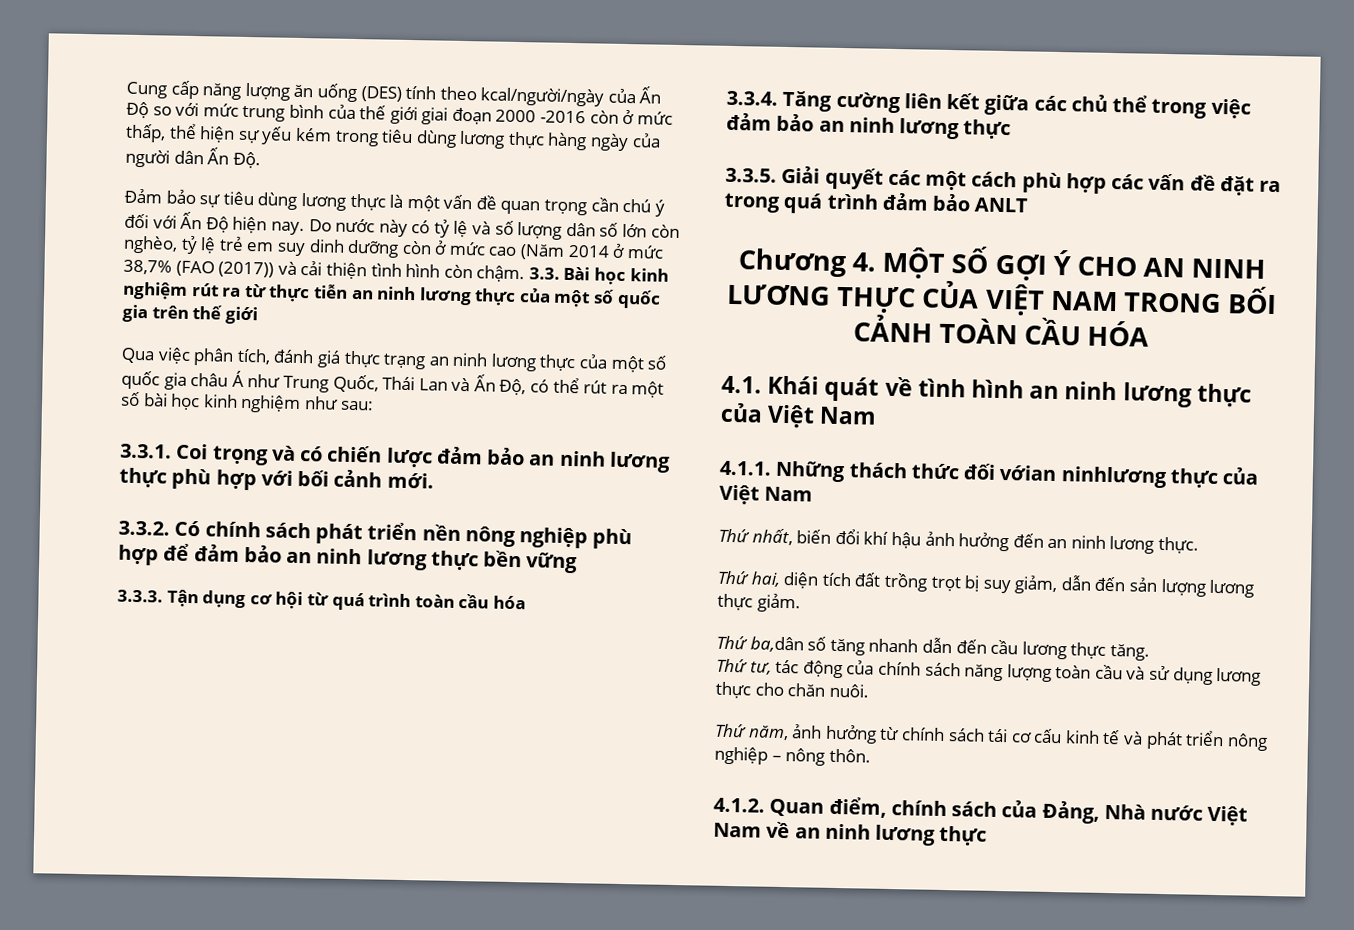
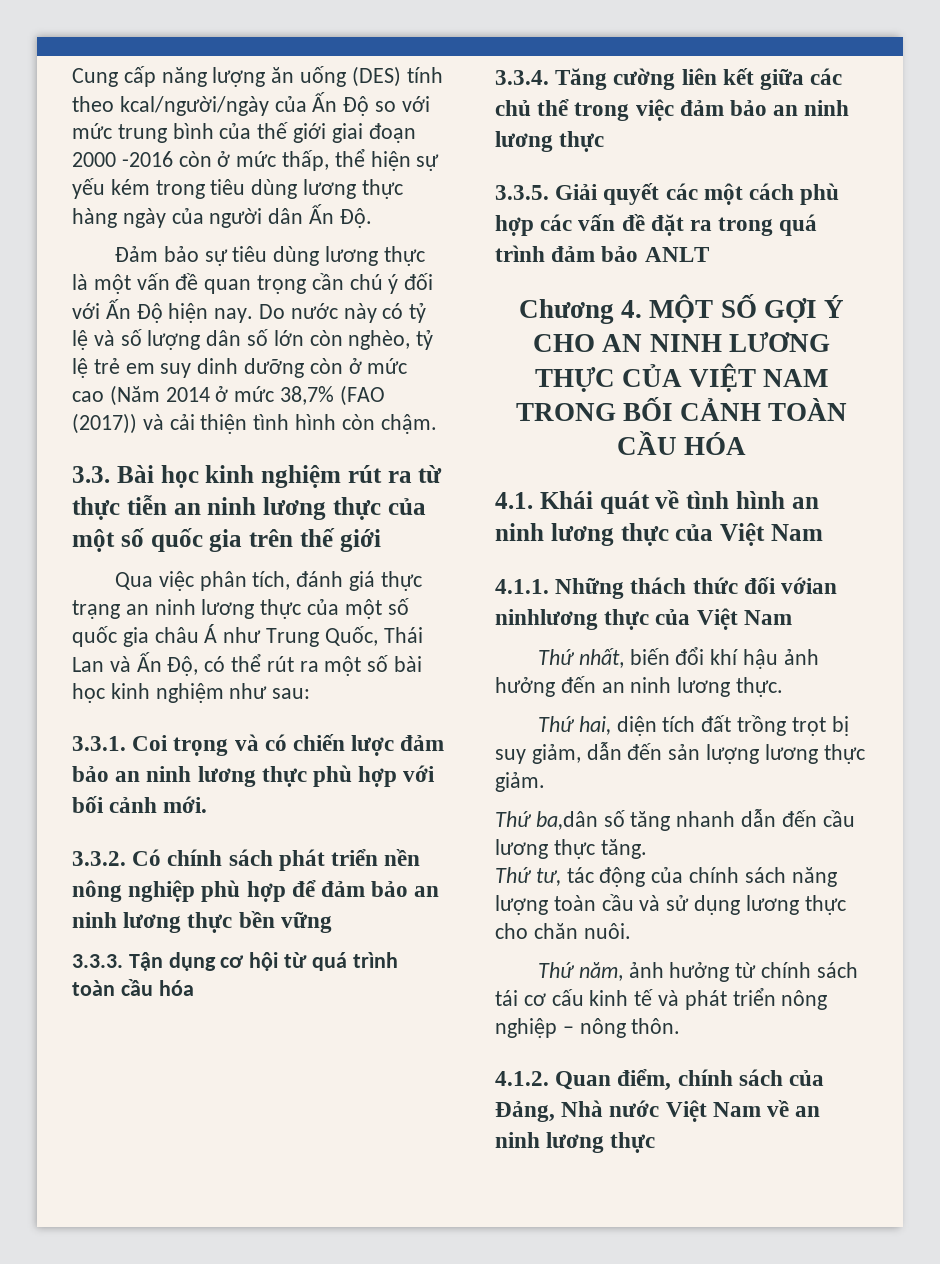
- Do nước này có tỷ lệ và số lượng dân số lớn còn nghèo, tỷ lệ trẻ em suy dinh dưỡng còn ở mức cao (Năm 2014 ở mức 38,7% (FAO (2017)) và cải thiện tình hình còn chậm. 3.3. Bài học kinh nghiệm rút ra từ thực tiễn an ninh lương thực của một số quốc gia trên thế giới
+ Do nước này có tỷ lệ và số lượng dân số lớn còn nghèo, tỷ lệ trẻ em suy dinh dưỡng còn ở mức cao (Năm 2014 ở mức 38,7% (FAO (2017)) và cải thiện tình hình còn chậm.
+ 3.3. Bài học kinh nghiệm rút ra từ thực tiễn an ninh lương thực của một số quốc gia trên thế giới

